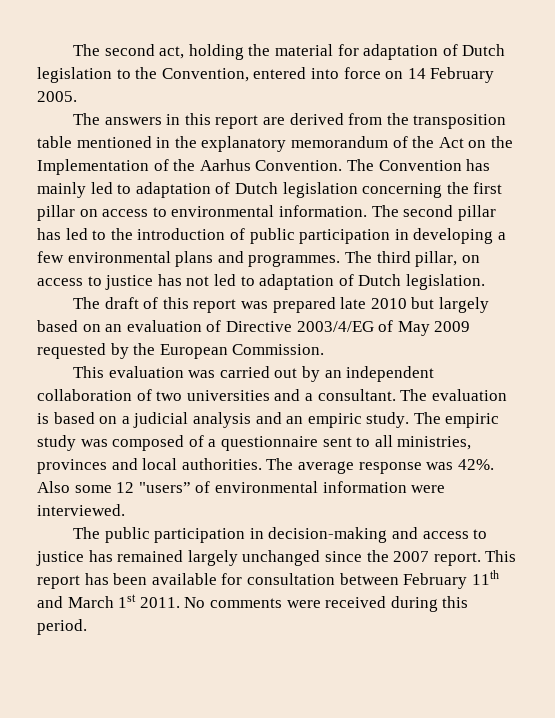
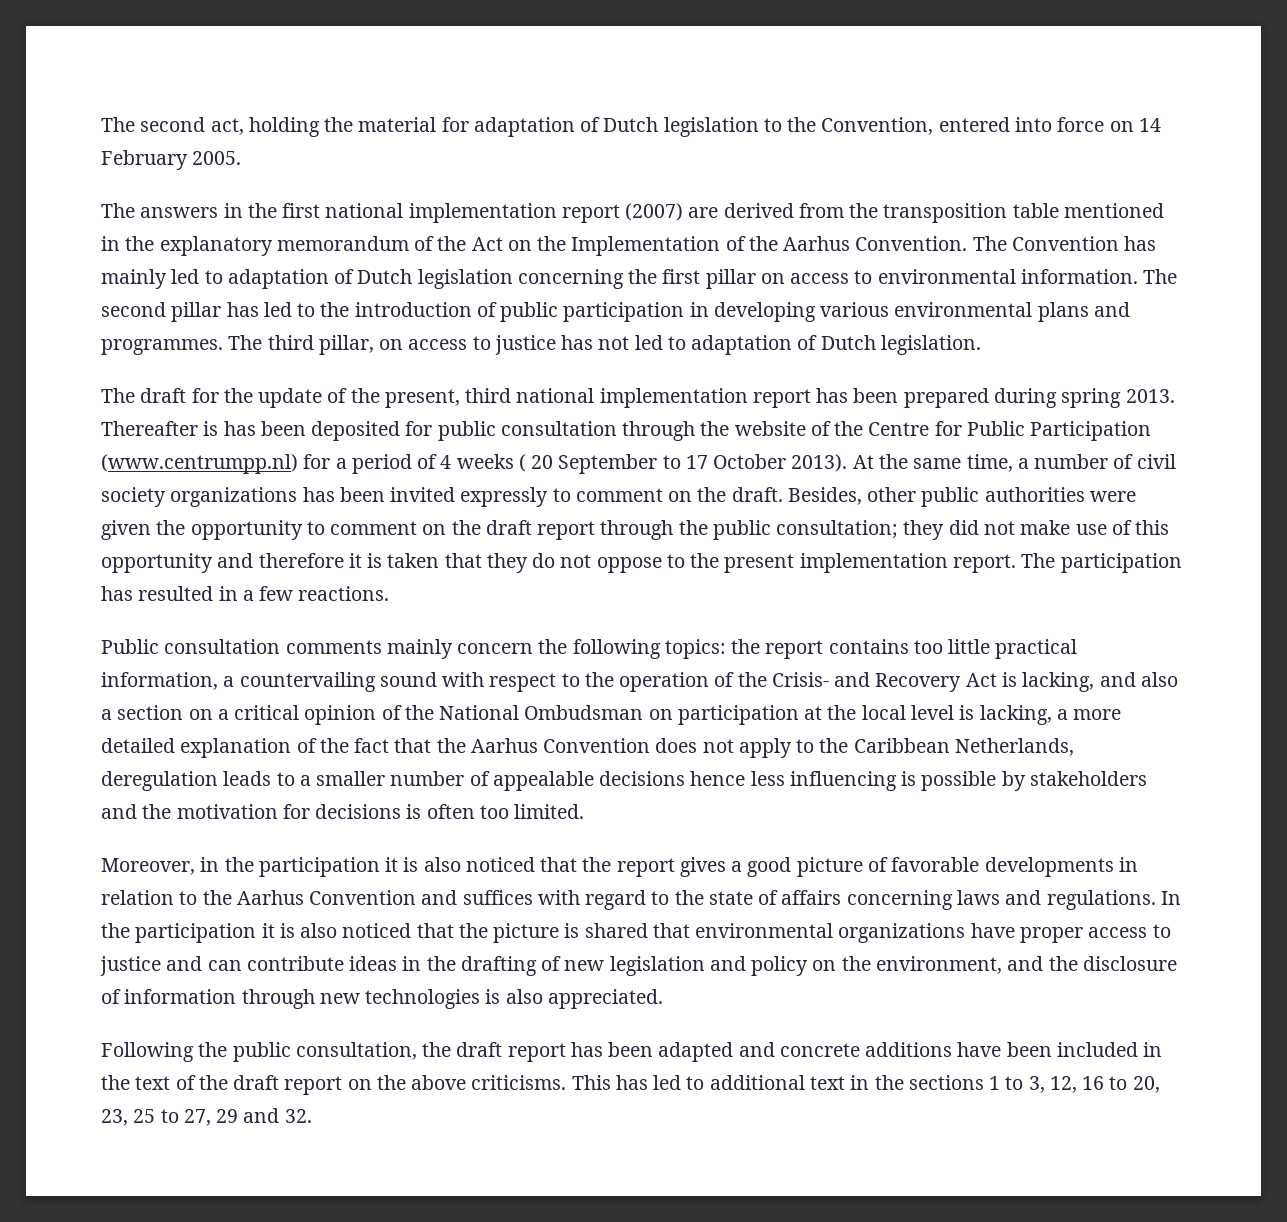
- The answers in this report are derived from the transposition table mentioned in the explanatory memorandum of the Act on the Implementation of the Aarhus Convention.
+ The answers in the first national implementation report (2007) are derived from the transposition table mentioned in the explanatory memorandum of the Act on the Implementation of the Aarhus Convention.
- The second pillar has led to the introduction of public participation in developing a few environmental plans and programmes.
+ The second pillar has led to the introduction of public participation in developing various environmental plans and programmes.
- The draft of this report was prepared late 2010 but largely based on an evaluation of Directive 2003/4/EG of May 2009 requested by the European Commission.
- This evaluation was carried out by an independent collaboration of two universities and a consultant. The evaluation is based on a judicial analysis and an empiric study. The empiric study was composed of a questionnaire sent to all ministries, provinces and local authorities. The average response was 42%. Also some 12 "users” of environmental information were interviewed.
- The public participation in decision-making and access to justice has remained largely unchanged since the 2007 report. This report has been available for consultation between February 11th and March 1st 2011. No comments were received during this period.
+ The draft for the update of the present, third national implementation report has been prepared during spring 2013. Thereafter is has been deposited for public consultation through the website of the Centre for Public Participation (www.centrumpp.nl) for a period of 4 weeks ( 20 September to 17 October 2013). At the same time, a number of civil society organizations has been invited expressly to comment on the draft. Besides, other public authorities were given the opportunity to comment on the draft report through the public consultation; they did not make use of this opportunity and therefore it is taken that they do not oppose to the present implementation report. The participation has resulted in a few reactions.
+ Public consultation comments mainly concern the following topics: the report contains too little practical information, a countervailing sound with respect to the operation of the Crisis- and Recovery Act is lacking, and also a section on a critical opinion of the National Ombudsman on participation at the local level is lacking, a more detailed explanation of the fact that the Aarhus Convention does not apply to the Caribbean Netherlands, deregulation leads to a smaller number of appealable decisions hence less influencing is possible by stakeholders and the motivation for decisions is often too limited.
+ Moreover, in the participation it is also noticed that the report gives a good picture of favorable developments in relation to the Aarhus Convention and suffices with regard to the state of affairs concerning laws and regulations. In the participation it is also noticed that the picture is shared that environmental organizations have proper access to justice and can contribute ideas in the drafting of new legislation and policy on the environment, and the disclosure of information through new technologies is also appreciated.
+ Following the public consultation, the draft report has been adapted and concrete additions have been included in the text of the draft report on the above criticisms. This has led to additional text in the sections 1 to 3, 12, 16 to 20, 23, 25 to 27, 29 and 32.

